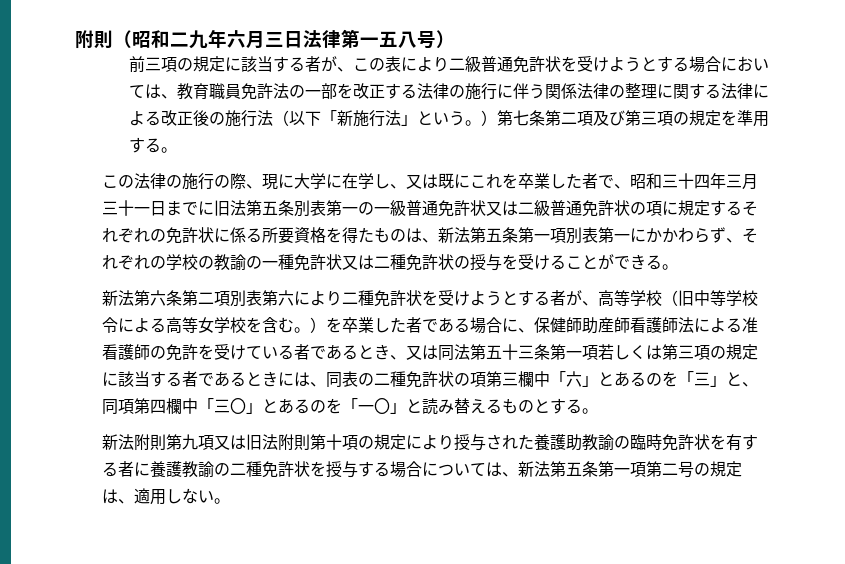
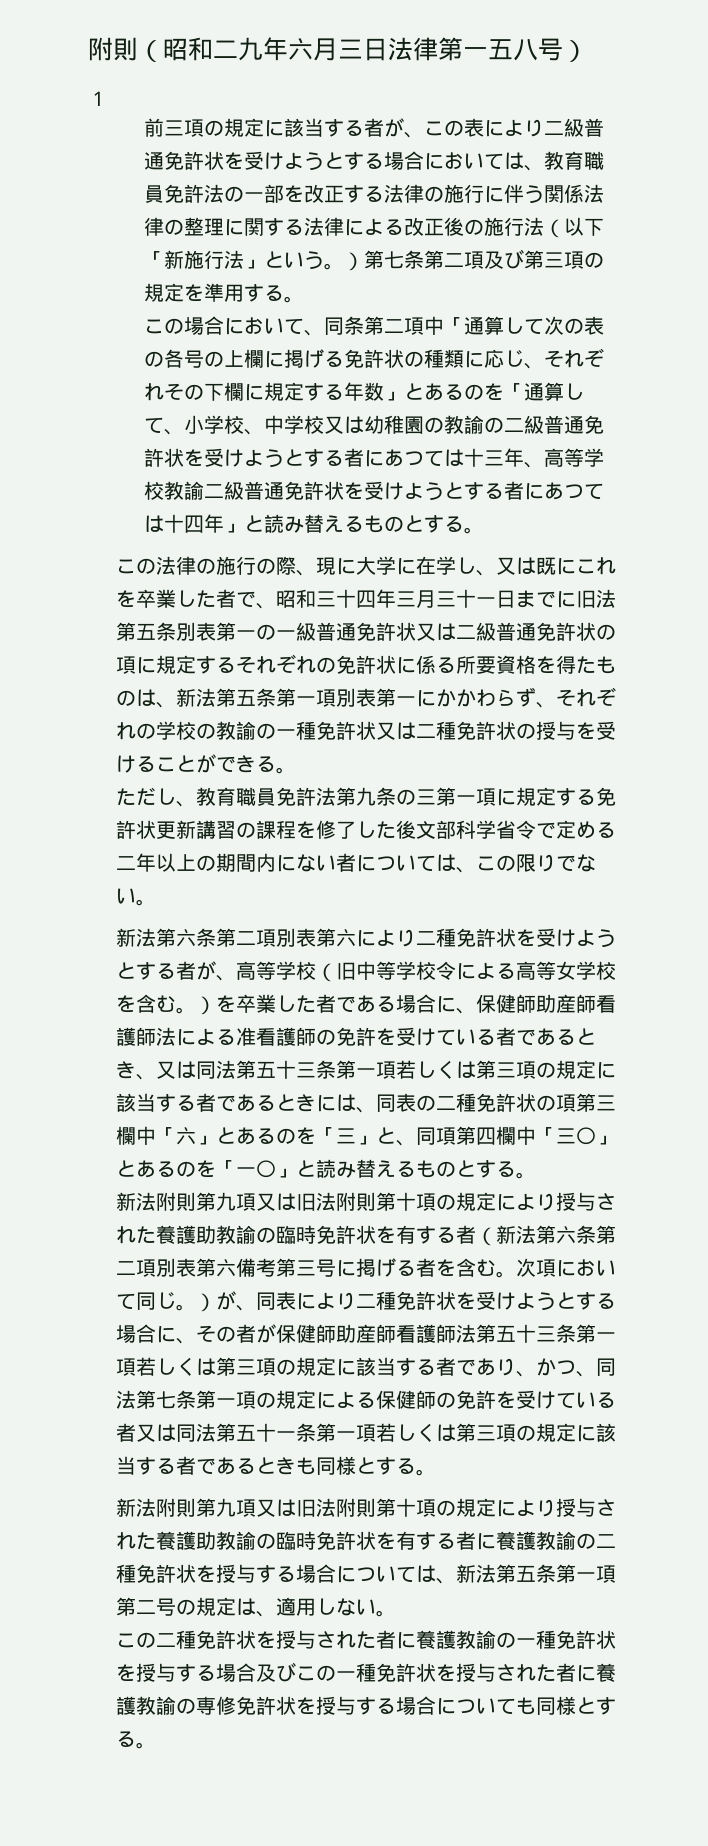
+ １
+ この場合において、同条第二項中「通算して次の表の各号の上欄に掲げる免許状の種類に応じ、それぞれその下欄に規定する年数」とあるのを「通算して、小学校、中学校又は幼稚園の教諭の二級普通免許状を受けようとする者にあつては十三年、高等学校教諭二級普通免許状を受けようとする者にあつては十四年」と読み替えるものとする。
+ ただし、教育職員免許法第九条の三第一項に規定する免許状更新講習の課程を修了した後文部科学省令で定める二年以上の期間内にない者については、この限りでない。
+ 新法附則第九項又は旧法附則第十項の規定により授与された養護助教諭の臨時免許状を有する者（新法第六条第二項別表第六備考第三号に掲げる者を含む。次項において同じ。）が、同表により二種免許状を受けようとする場合に、その者が保健師助産師看護師法第五十三条第一項若しくは第三項の規定に該当する者であり、かつ、同法第七条第一項の規定による保健師の免許を受けている者又は同法第五十一条第一項若しくは第三項の規定に該当する者であるときも同様とする。
+ この二種免許状を授与された者に養護教諭の一種免許状を授与する場合及びこの一種免許状を授与された者に養護教諭の専修免許状を授与する場合についても同様とする。

